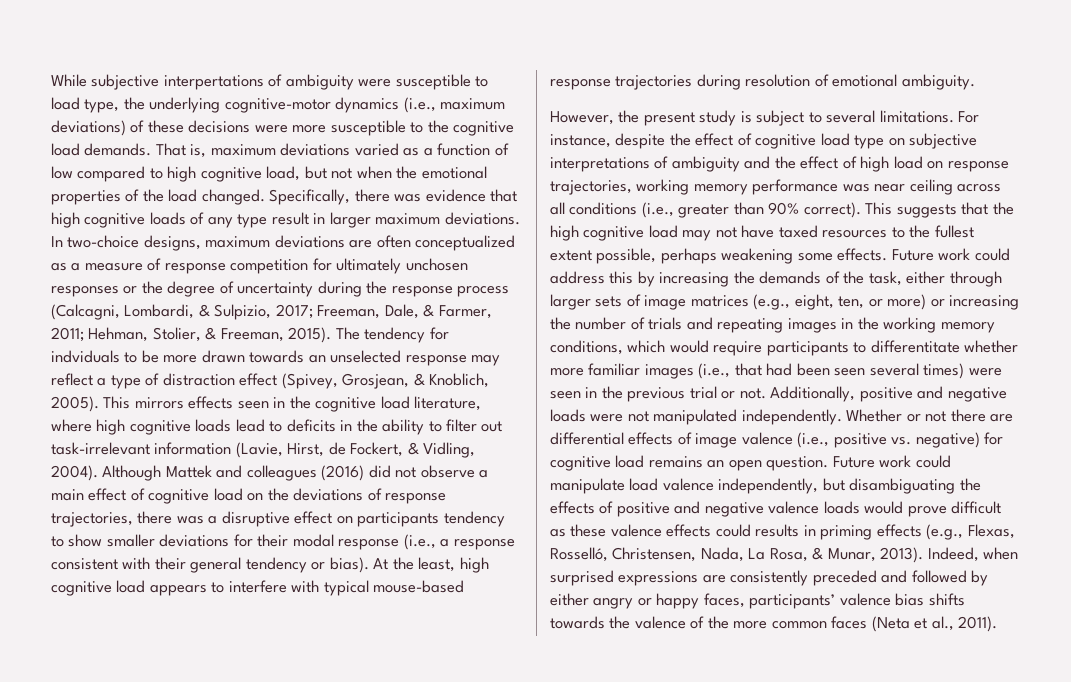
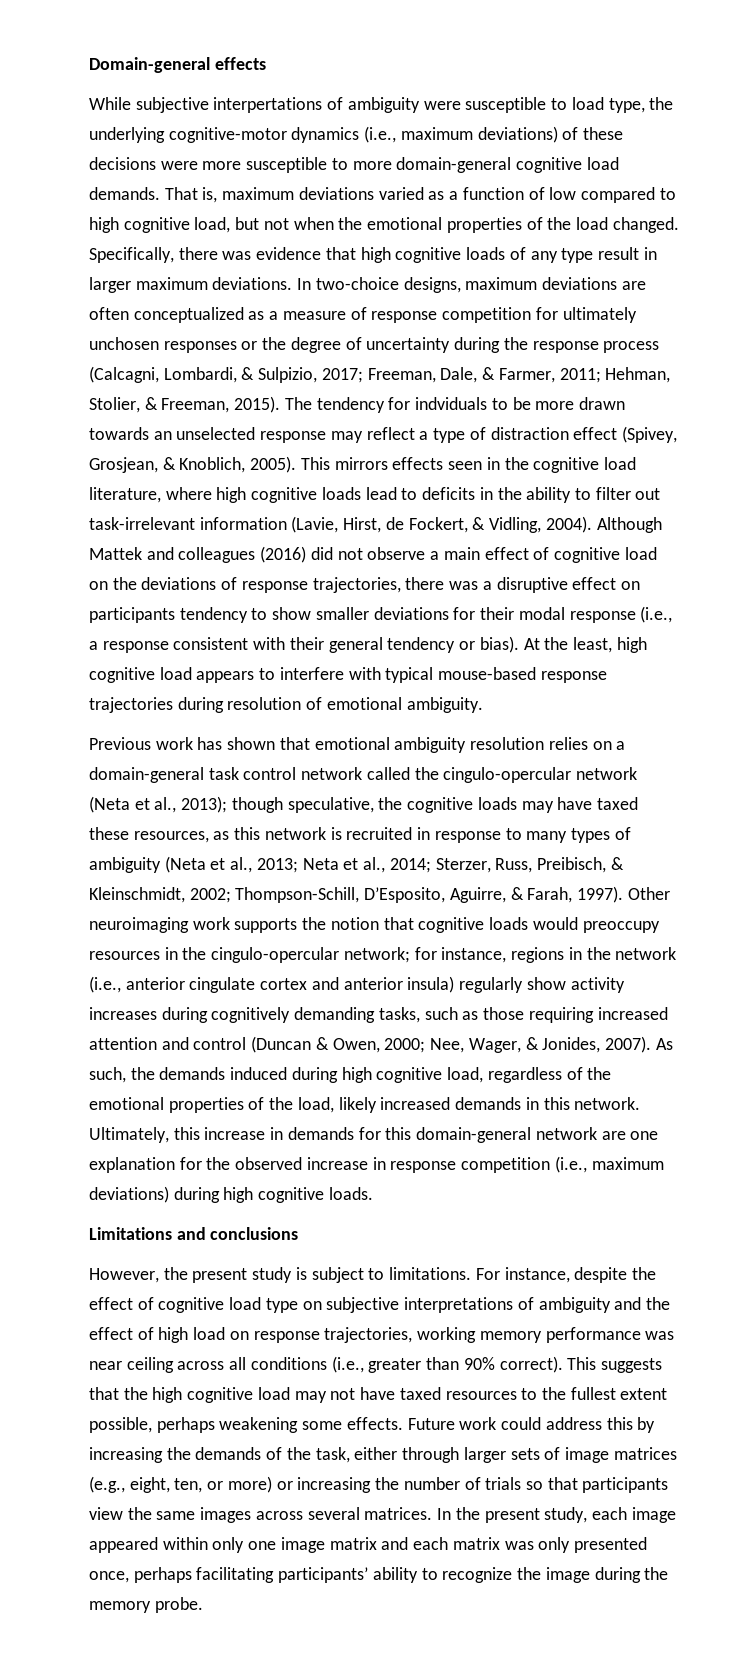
+ Domain-general effects
- While subjective interpertations of ambiguity were susceptible to load type, the underlying cognitive-motor dynamics (i.e., maximum deviations) of these decisions were more susceptible to the cognitive load demands.
+ While subjective interpertations of ambiguity were susceptible to load type, the underlying cognitive-motor dynamics (i.e., maximum deviations) of these decisions were more susceptible to more domain-general cognitive load demands.
+ Previous work has shown that emotional ambiguity resolution relies on a domain-general task control network called the cingulo-opercular network (Neta et al., 2013); though speculative, the cognitive loads may have taxed these resources, as this network is recruited in response to many types of ambiguity (Neta et al., 2013; Neta et al., 2014; Sterzer, Russ, Preibisch, & Kleinschmidt, 2002; Thompson-Schill, D’Esposito, Aguirre, & Farah, 1997). Other neuroimaging work supports the notion that cognitive loads would preoccupy resources in the cingulo-opercular network; for instance, regions in the network (i.e., anterior cingulate cortex and anterior insula) regularly show activity increases during cognitively demanding tasks, such as those requiring increased attention and control (Duncan & Owen, 2000; Nee, Wager, & Jonides, 2007). As such, the demands induced during high cognitive load, regardless of the emotional properties of the load, likely increased demands in this network. Ultimately, this increase in demands for this domain-general network are one explanation for the observed increase in response competition (i.e., maximum deviations) during high cognitive loads.
+ Limitations and conclusions
- However, the present study is subject to several limitations.
+ However, the present study is subject to limitations.
- Future work could address this by increasing the demands of the task, either through larger sets of image matrices (e.g., eight, ten, or more) or increasing the number of trials and repeating images in the working memory conditions, which would require participants to differentitate whether more familiar images (i.e., that had been seen several times) were seen in the previous trial or not. Additionally, positive and negative loads were not manipulated independently. Whether or not there are differential effects of image valence (i.e., positive vs. negative) for cognitive load remains an open question. Future work could manipulate load valence independently, but disambiguating the effects of positive and negative valence loads would prove difficult as these valence effects could results in priming effects (e.g., Flexas, Rosselló, Christensen, Nada, La Rosa, & Munar, 2013). Indeed, when surprised expressions are consistently preceded and followed by either angry or happy faces, participants’ valence bias shifts towards the valence of the more common faces (Neta et al., 2011).
+ Future work could address this by increasing the demands of the task, either through larger sets of image matrices (e.g., eight, ten, or more) or increasing the number of trials so that participants view the same images across several matrices. In the present study, each image appeared within only one image matrix and each matrix was only presented once, perhaps facilitating participants’ ability to recognize the image during the memory probe.

